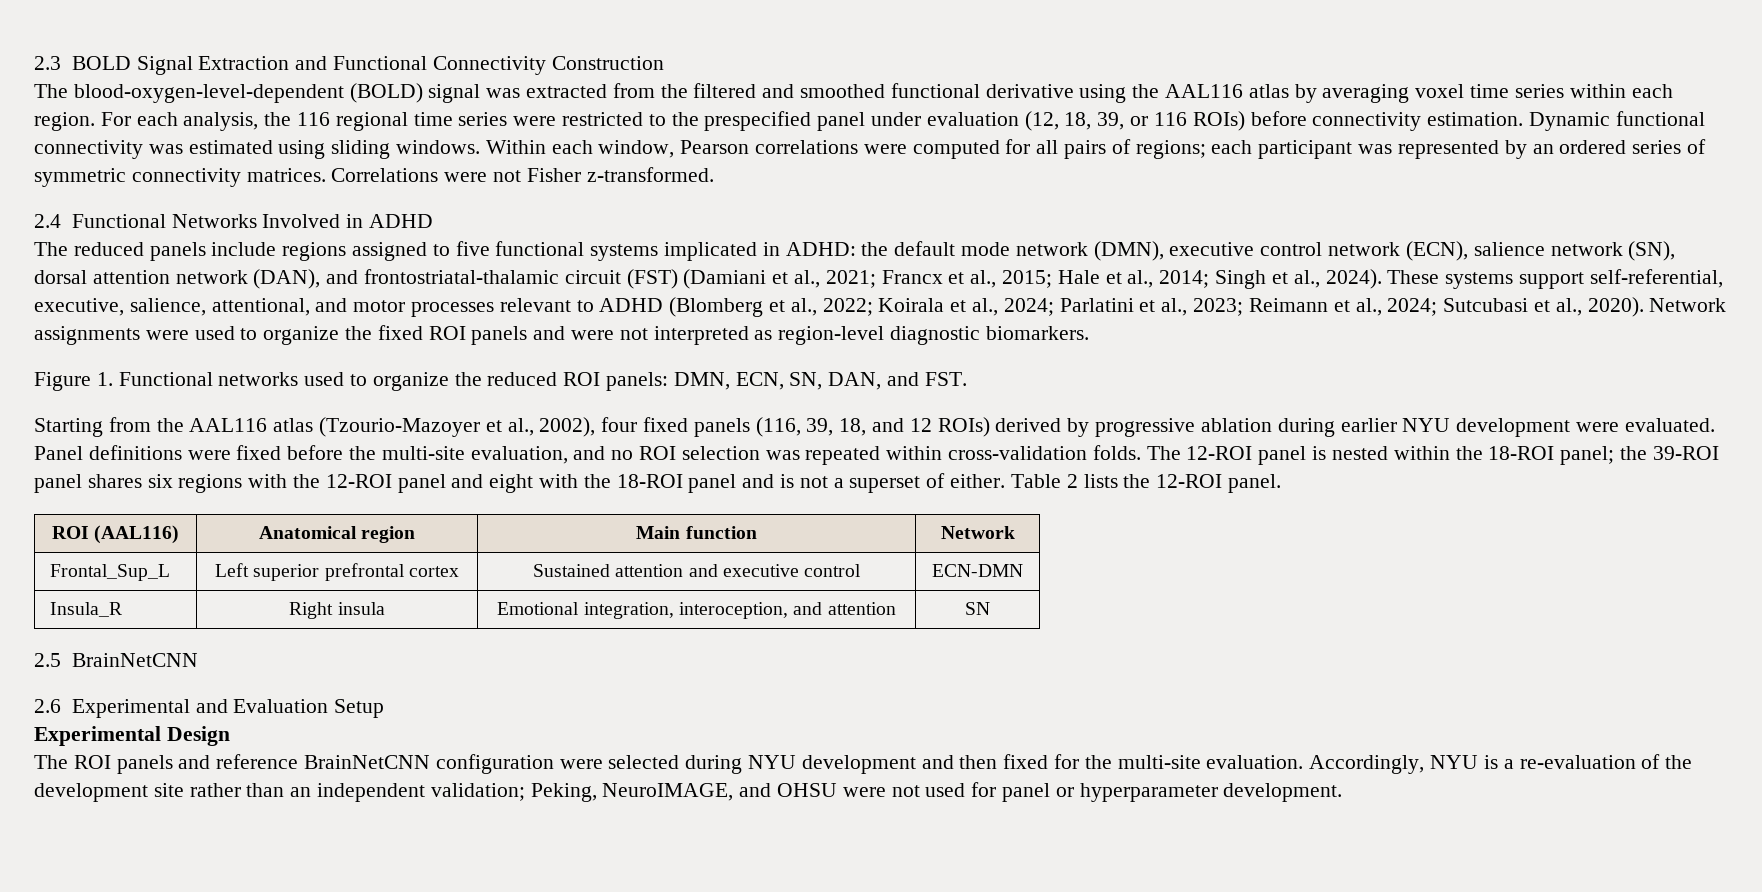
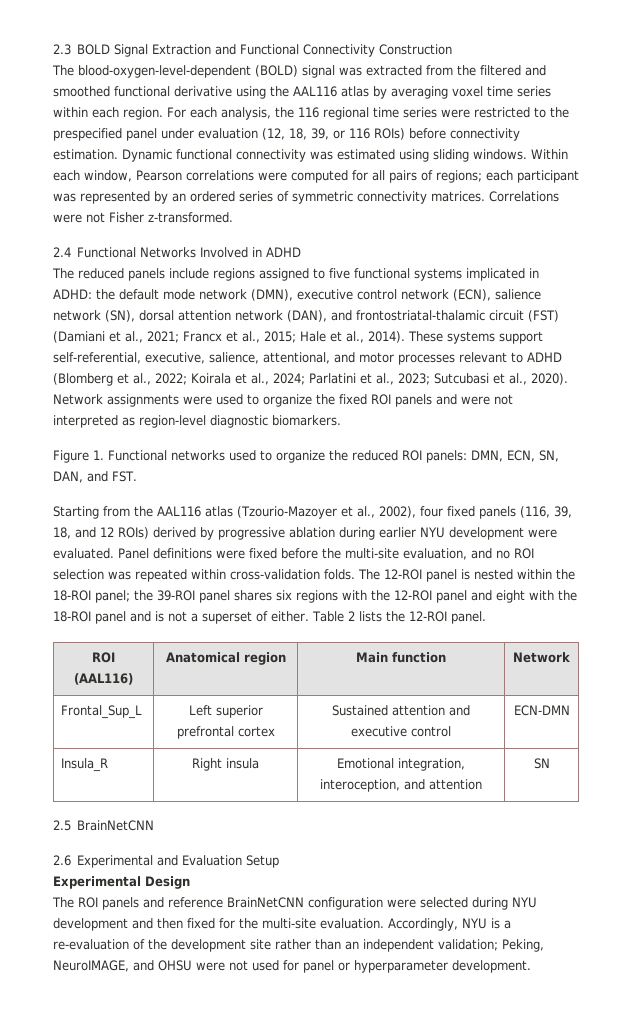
- The reduced panels include regions assigned to five functional systems implicated in ADHD: the default mode network (DMN), executive control network (ECN), salience network (SN), dorsal attention network (DAN), and frontostriatal-thalamic circuit (FST) (Damiani et al., 2021; Francx et al., 2015; Hale et al., 2014; Singh et al., 2024).
+ The reduced panels include regions assigned to five functional systems implicated in ADHD: the default mode network (DMN), executive control network (ECN), salience network (SN), dorsal attention network (DAN), and frontostriatal-thalamic circuit (FST) (Damiani et al., 2021; Francx et al., 2015; Hale et al., 2014).
- These systems support self-referential, executive, salience, attentional, and motor processes relevant to ADHD (Blomberg et al., 2022; Koirala et al., 2024; Parlatini et al., 2023; Reimann et al., 2024; Sutcubasi et al., 2020).
+ These systems support self-referential, executive, salience, attentional, and motor processes relevant to ADHD (Blomberg et al., 2022; Koirala et al., 2024; Parlatini et al., 2023; Sutcubasi et al., 2020).

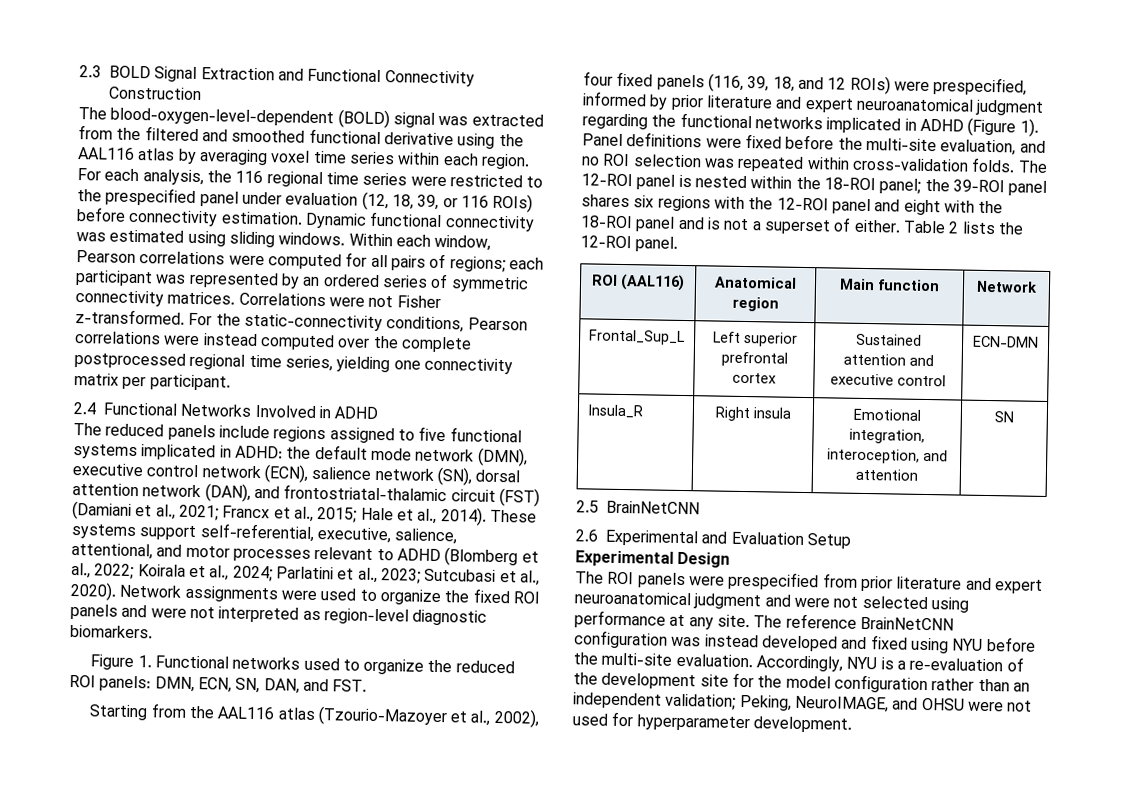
+ For the static-connectivity conditions, Pearson correlations were instead computed over the complete postprocessed regional time series, yielding one connectivity matrix per participant.
- Starting from the AAL116 atlas (Tzourio-Mazoyer et al., 2002), four fixed panels (116, 39, 18, and 12 ROIs) derived by progressive ablation during earlier NYU development were evaluated.
+ Starting from the AAL116 atlas (Tzourio-Mazoyer et al., 2002), four fixed panels (116, 39, 18, and 12 ROIs) were prespecified, informed by prior literature and expert neuroanatomical judgment regarding the functional networks implicated in ADHD (Figure 1).
- The ROI panels and reference BrainNetCNN configuration were selected during NYU development and then fixed for the multi-site evaluation.
+ The ROI panels were prespecified from prior literature and expert neuroanatomical judgment and were not selected using performance at any site. The reference BrainNetCNN configuration was instead developed and fixed using NYU before the multi-site evaluation.
- Accordingly, NYU is a re-evaluation of the development site rather than an independent validation; Peking, NeuroIMAGE, and OHSU were not used for panel or hyperparameter development.
+ Accordingly, NYU is a re-evaluation of the development site for the model configuration rather than an independent validation; Peking, NeuroIMAGE, and OHSU were not used for hyperparameter development.

